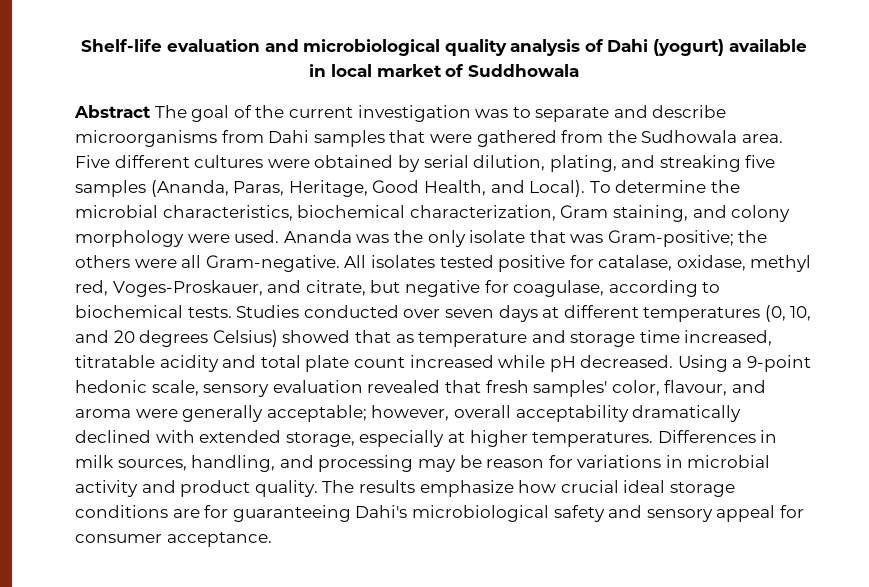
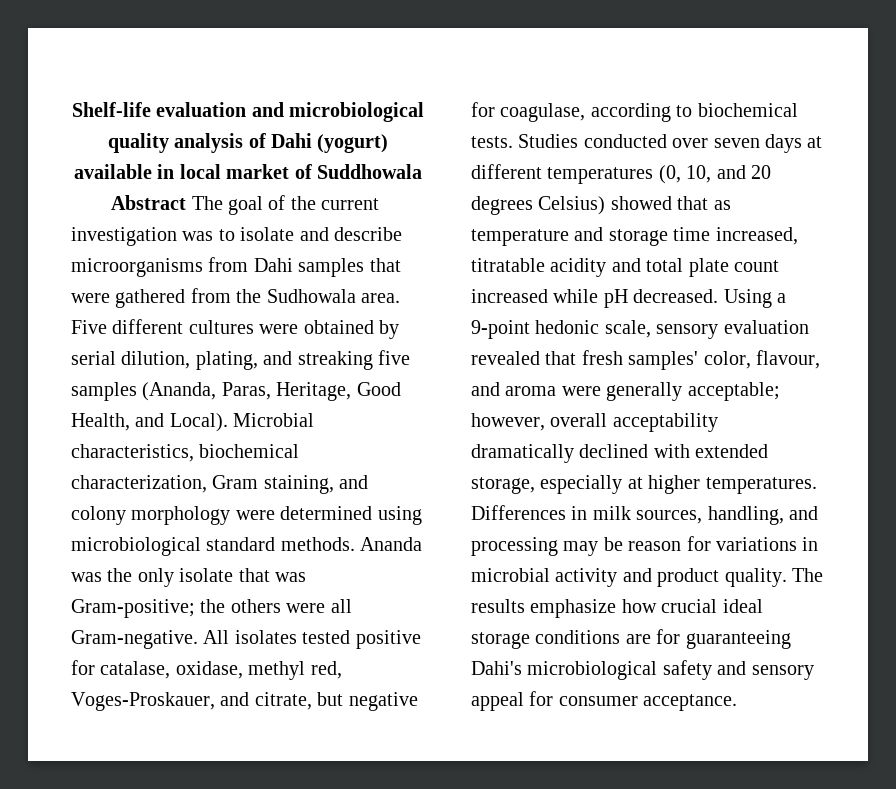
- Abstract The goal of the current investigation was to separate and describe microorganisms from Dahi samples that were gathered from the Sudhowala area.
+ Abstract The goal of the current investigation was to isolate and describe microorganisms from Dahi samples that were gathered from the Sudhowala area.
- To determine the microbial characteristics, biochemical characterization, Gram staining, and colony morphology were used.
+ Microbial characteristics, biochemical characterization, Gram staining, and colony morphology were determined using microbiological standard methods.

